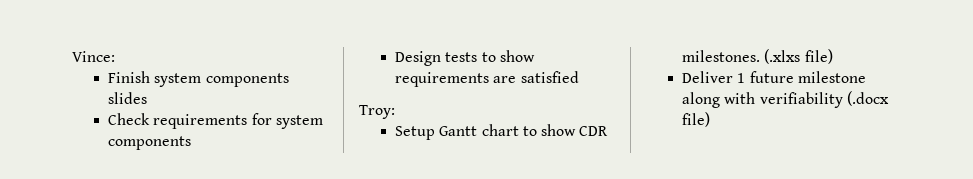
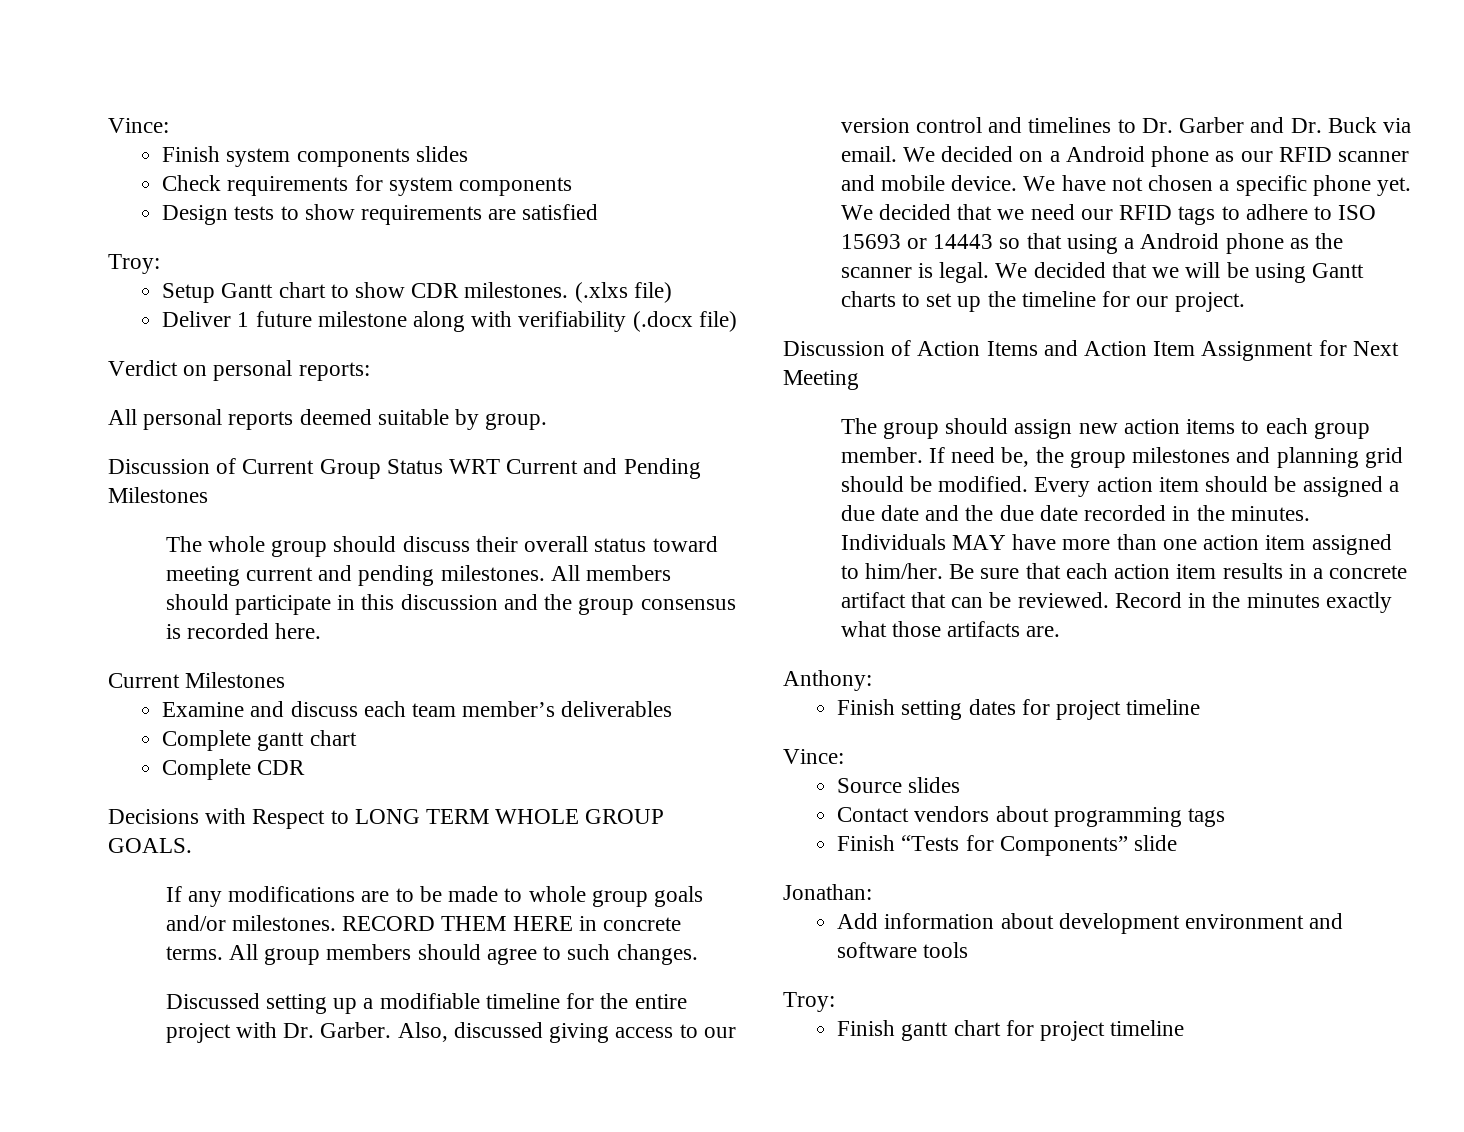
+ Verdict on personal reports:
+ All personal reports deemed suitable by group.
+ Discussion of Current Group Status WRT Current and Pending Milestones
+ The whole group should discuss their overall status toward meeting current and pending milestones. All members should participate in this discussion and the group consensus is recorded here.
+ Current Milestones
+ Examine and discuss each team member’s deliverables
+ Complete gantt chart
+ Complete CDR
+ Decisions with Respect to LONG TERM WHOLE GROUP GOALS.
+ If any modifications are to be made to whole group goals and/or milestones. RECORD THEM HERE in concrete terms. All group members should agree to such changes.
+ Discussed setting up a modifiable timeline for the entire project with Dr. Garber. Also, discussed giving access to our version control and timelines to Dr. Garber and Dr. Buck via email. We decided on a Android phone as our RFID scanner and mobile device. We have not chosen a specific phone yet. We decided that we need our RFID tags to adhere to ISO 15693 or 14443 so that using a Android phone as the scanner is legal. We decided that we will be using Gantt charts to set up the timeline for our project.
+ Discussion of Action Items and Action Item Assignment for Next Meeting
+ The group should assign new action items to each group member. If need be, the group milestones and planning grid should be modified. Every action item should be assigned a due date and the due date recorded in the minutes. Individuals MAY have more than one action item assigned to him/her. Be sure that each action item results in a concrete artifact that can be reviewed. Record in the minutes exactly what those artifacts are.
+ Anthony:
+ Finish setting dates for project timeline
+ Vince:
+ Source slides
+ Contact vendors about programming tags
+ Finish “Tests for Components” slide
+ Jonathan:
+ Add information about development environment and software tools
+ Troy:
+ Finish gantt chart for project timeline

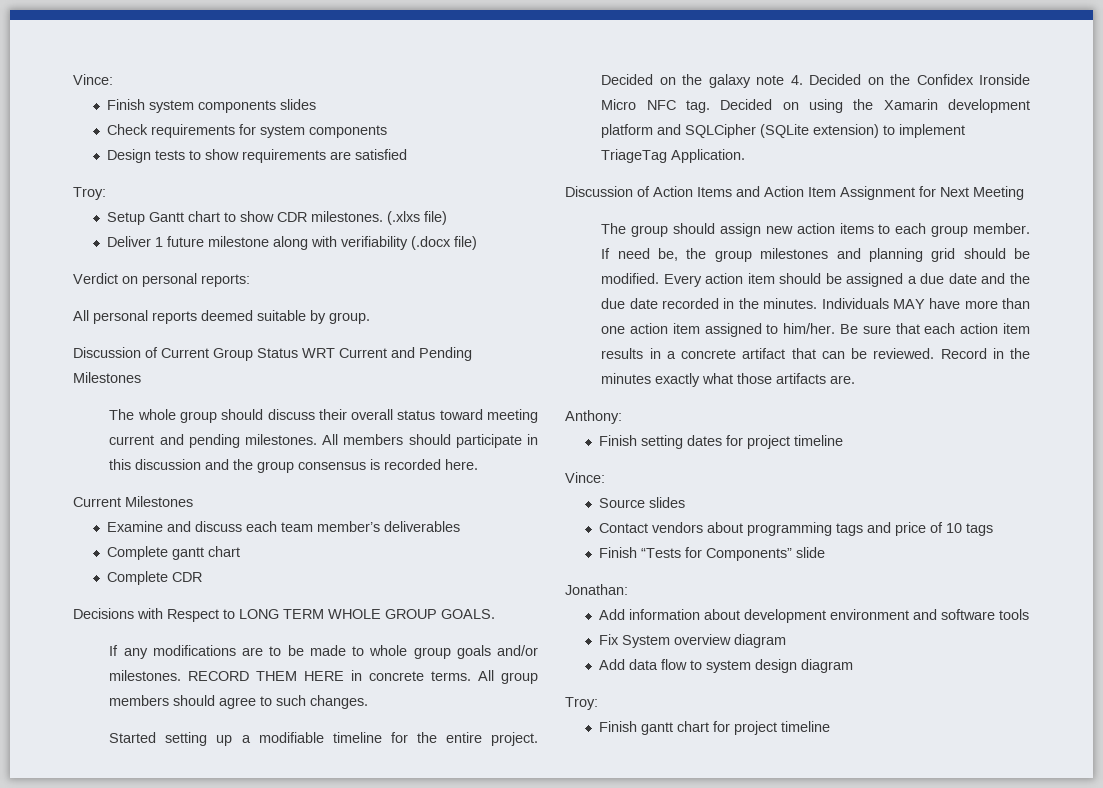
- Discussed setting up a modifiable timeline for the entire project with Dr. Garber. Also, discussed giving access to our version control and timelines to Dr. Garber and Dr. Buck via email. We decided on a Android phone as our RFID scanner and mobile device. We have not chosen a specific phone yet. We decided that we need our RFID tags to adhere to ISO 15693 or 14443 so that using a Android phone as the scanner is legal. We decided that we will be using Gantt charts to set up the timeline for our project.
+ Started setting up a modifiable timeline for the entire project. Decided on the galaxy note 4. Decided on the Confidex Ironside Micro NFC tag. Decided on using the Xamarin development platform and SQLCipher (SQLite extension) to implement TriageTag Application.
- Contact vendors about programming tags
+ Contact vendors about programming tags and price of 10 tags
+ Fix System overview diagram
+ Add data flow to system design diagram

